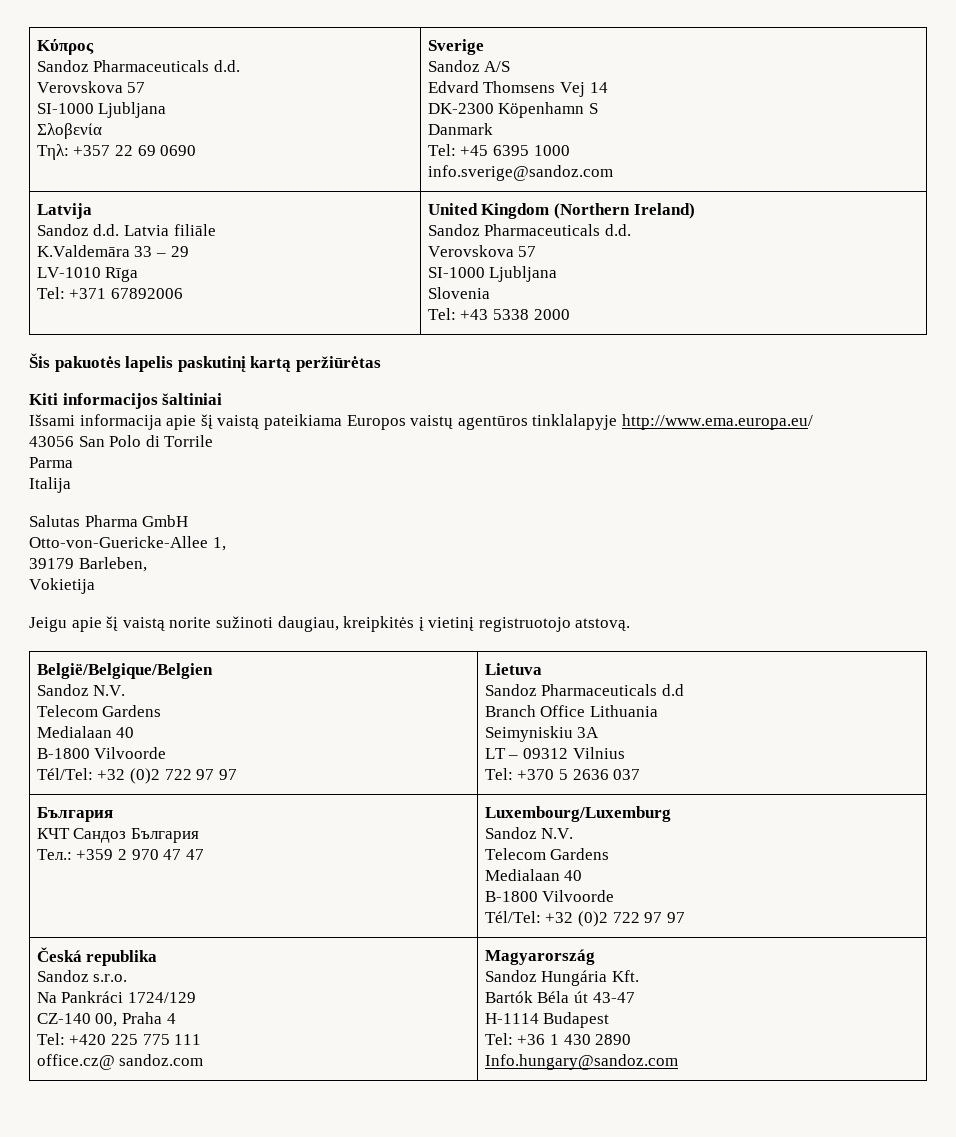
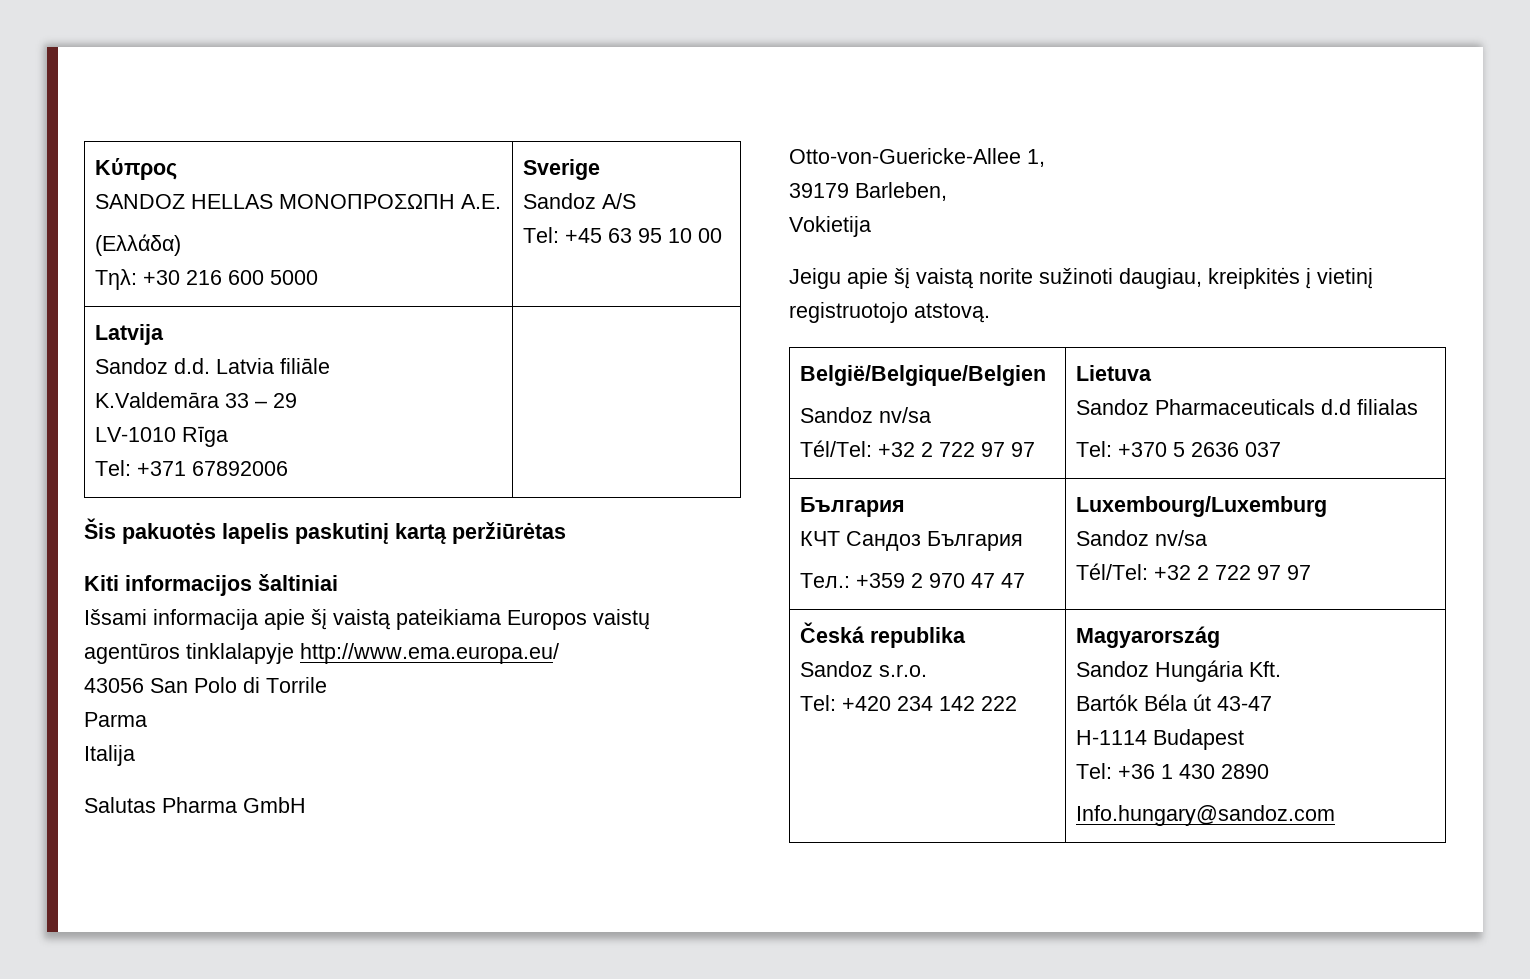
  Κύπρος
- Sandoz Pharmaceuticals d.d.
- Verovskova 57
- SI-1000 Ljubljana
- Σλοβενία
- Τηλ: +357 22 69 0690 | Sverige
+ SANDOZ HELLAS ΜΟΝΟΠΡΟΣΩΠΗ Α.Ε.
+ (Ελλάδα)
+ Τηλ: +30 216 600 5000 | Sverige
  Sandoz A/S
- Edvard Thomsens Vej 14
- DK-2300 Köpenhamn S
- Danmark
- Tel: +45 6395 1000
- info.sverige@sandoz.com
+ Tel: +45 63 95 10 00
  Latvija
  Sandoz d.d. Latvia filiāle
  K.Valdemāra 33 – 29
  LV-1010 Rīga
- Tel: +371 67892006 | United Kingdom (Northern Ireland)
- Sandoz Pharmaceuticals d.d.
- Verovskova 57
- SI-1000 Ljubljana
- Slovenia
- Tel: +43 5338 2000
+ Tel: +371 67892006 |
  België/Belgique/Belgien
- Sandoz N.V.
- Telecom Gardens
- Medialaan 40
- B-1800 Vilvoorde
- Tél/Tel: +32 (0)2 722 97 97 | Lietuva
- Sandoz Pharmaceuticals d.d
- Branch Office Lithuania
- Seimyniskiu 3A
- LT – 09312 Vilnius
+ Sandoz nv/sa
+ Tél/Tel: +32 2 722 97 97 | Lietuva
+ Sandoz Pharmaceuticals d.d filialas
  Tel: +370 5 2636 037
  България
  КЧТ Сандоз България
  Teл.: +359 2 970 47 47 | Luxembourg/Luxemburg
- Sandoz N.V.
- Telecom Gardens
- Medialaan 40
- B-1800 Vilvoorde
- Tél/Tel: +32 (0)2 722 97 97
+ Sandoz nv/sa
+ Tél/Tel: +32 2 722 97 97
  Česká republika
  Sandoz s.r.o.
- Na Pankráci 1724/129
- CZ-140 00, Praha 4
- Tel: +420 225 775 111
- office.cz@ sandoz.com | Magyarország
+ Tel: +420 234 142 222 | Magyarország

